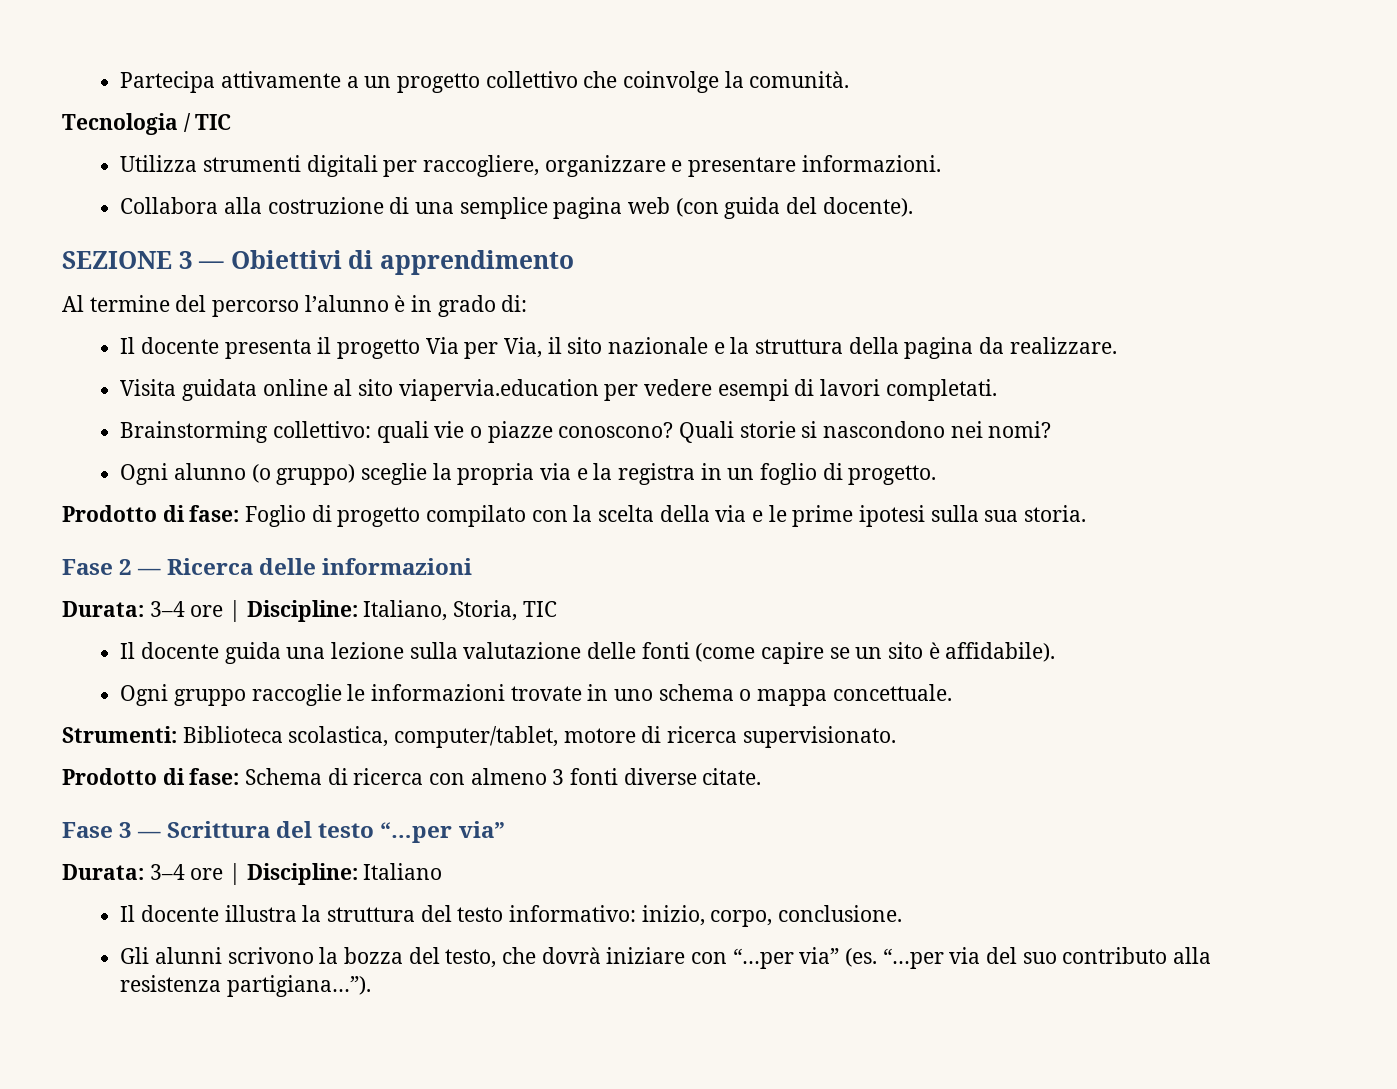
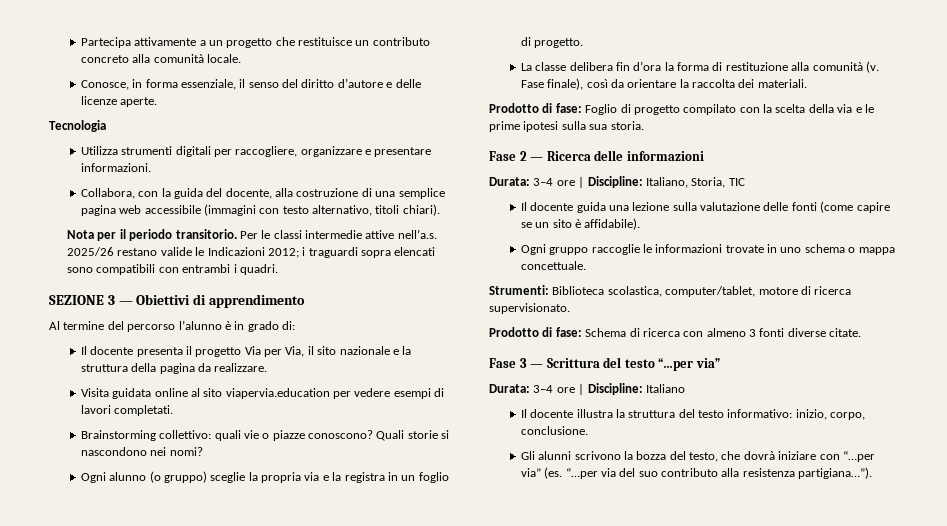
- Partecipa attivamente a un progetto collettivo che coinvolge la comunità.
+ Partecipa attivamente a un progetto che restituisce un contributo concreto alla comunità locale.
+ Conosce, in forma essenziale, il senso del diritto d’autore e delle licenze aperte.
- Tecnologia / TIC
+ Tecnologia
- Collabora alla costruzione di una semplice pagina web (con guida del docente).
+ Collabora, con la guida del docente, alla costruzione di una semplice pagina web accessibile (immagini con testo alternativo, titoli chiari).
+ Nota per il periodo transitorio. Per le classi intermedie attive nell’a.s. 2025/26 restano valide le Indicazioni 2012; i traguardi sopra elencati sono compatibili con entrambi i quadri.
+ La classe delibera fin d’ora la forma di restituzione alla comunità (v. Fase finale), così da orientare la raccolta dei materiali.

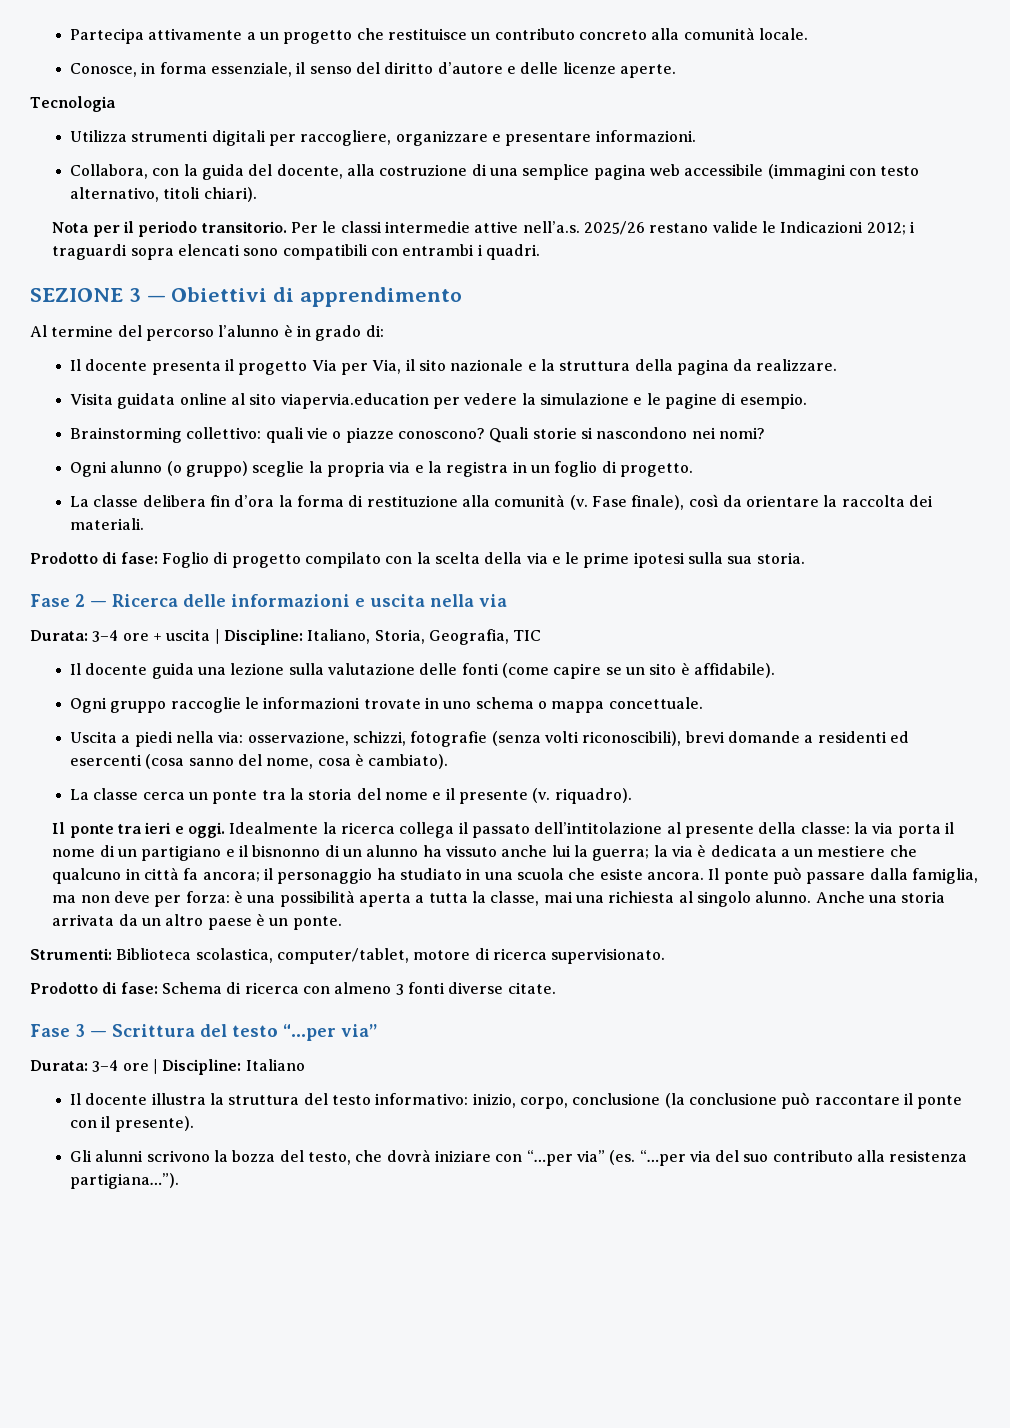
- Visita guidata online al sito viapervia.education per vedere esempi di lavori completati.
+ Visita guidata online al sito viapervia.education per vedere la simulazione e le pagine di esempio.
- Fase 2 — Ricerca delle informazioni
- Durata: 3–4 ore | Discipline: Italiano, Storia, TIC
+ Fase 2 — Ricerca delle informazioni e uscita nella via
+ Durata: 3–4 ore + uscita | Discipline: Italiano, Storia, Geografia, TIC
+ Uscita a piedi nella via: osservazione, schizzi, fotografie (senza volti riconoscibili), brevi domande a residenti ed esercenti (cosa sanno del nome, cosa è cambiato).
+ La classe cerca un ponte tra la storia del nome e il presente (v. riquadro).
+ Il ponte tra ieri e oggi. Idealmente la ricerca collega il passato dell’intitolazione al presente della classe: la via porta il nome di un partigiano e il bisnonno di un alunno ha vissuto anche lui la guerra; la via è dedicata a un mestiere che qualcuno in città fa ancora; il personaggio ha studiato in una scuola che esiste ancora. Il ponte può passare dalla famiglia, ma non deve per forza: è una possibilità aperta a tutta la classe, mai una richiesta al singolo alunno. Anche una storia arrivata da un altro paese è un ponte.
- Il docente illustra la struttura del testo informativo: inizio, corpo, conclusione.
+ Il docente illustra la struttura del testo informativo: inizio, corpo, conclusione (la conclusione può raccontare il ponte con il presente).

